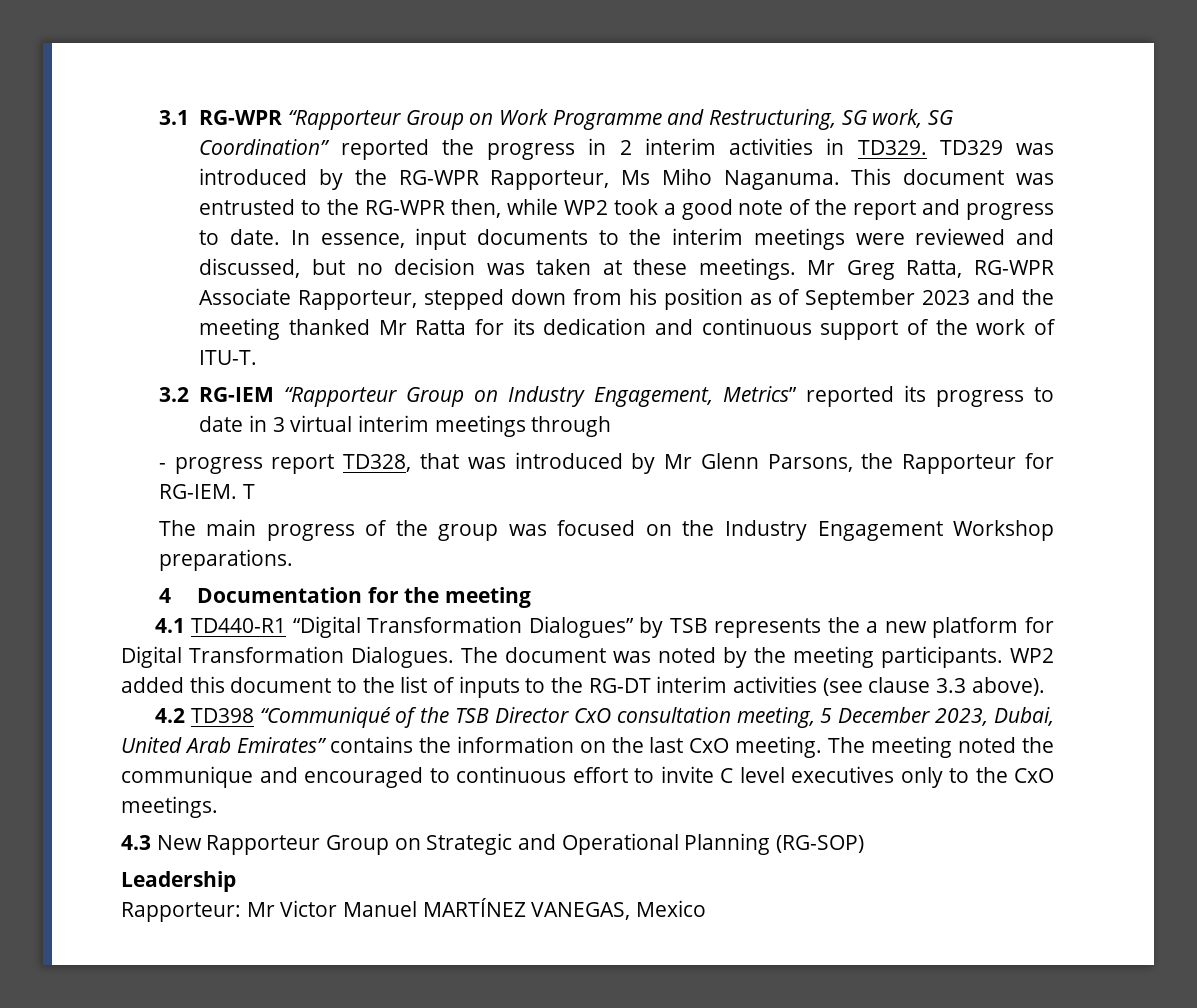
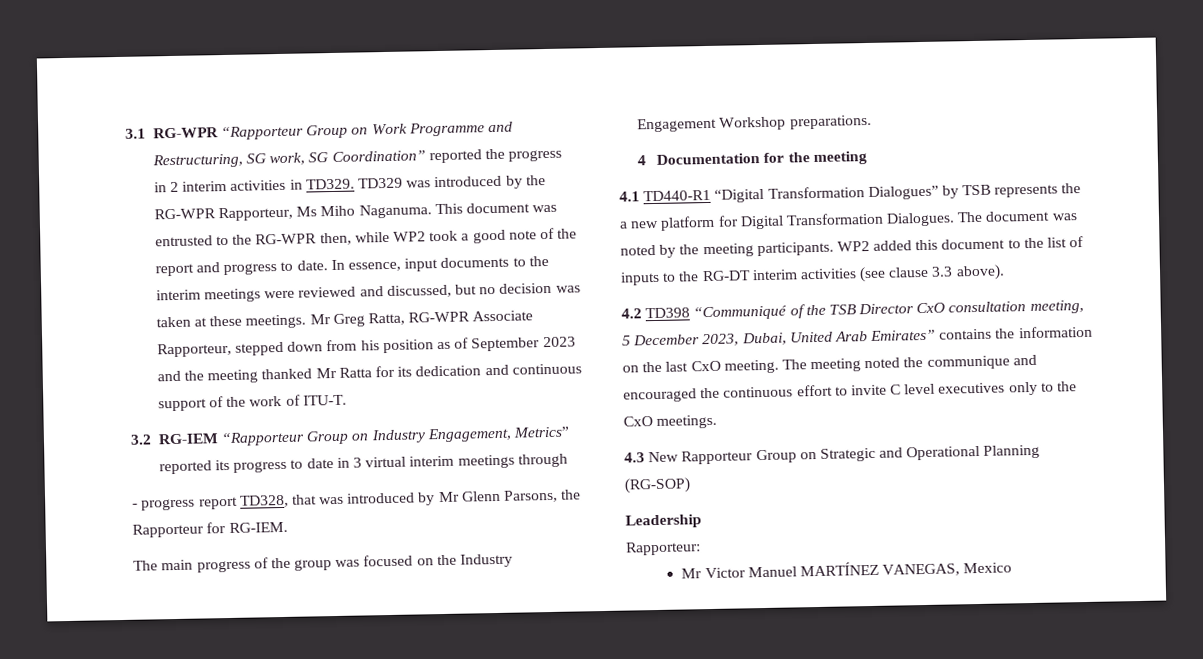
- T
- The meeting noted the communique and encouraged to continuous effort to invite C level executives only to the CxO meetings.
+ The meeting noted the communique and encouraged the continuous effort to invite C level executives only to the CxO meetings.
- Rapporteur: Mr Victor Manuel MARTÍNEZ VANEGAS, Mexico
+ Rapporteur:
+ Mr Victor Manuel MARTÍNEZ VANEGAS, Mexico

